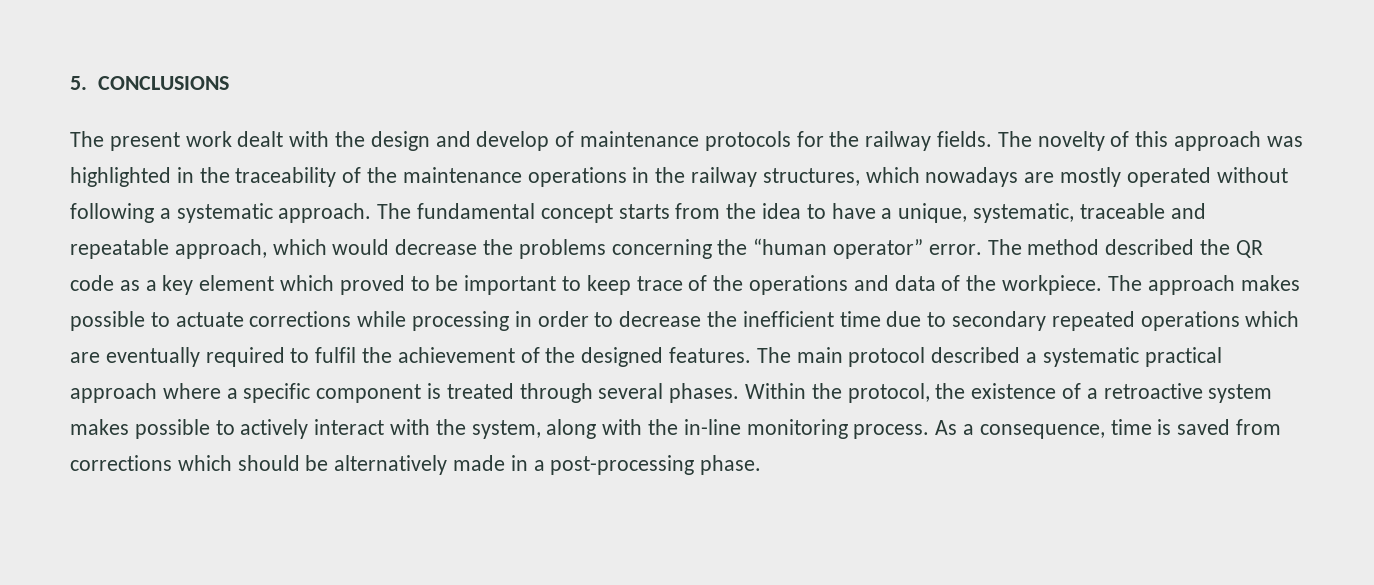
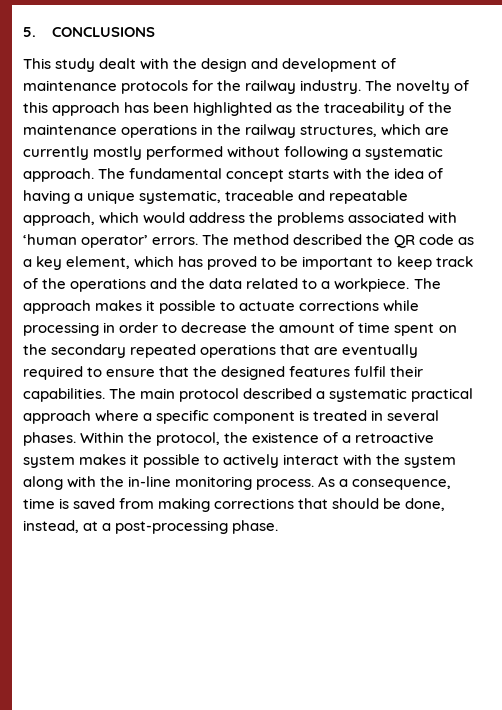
- The present work dealt with the design and develop of maintenance protocols for the railway fields.
+ This study dealt with the design and development of maintenance protocols for the railway industry.
- The novelty of this approach was highlighted in the traceability of the maintenance operations in the railway structures, which nowadays are mostly operated without following a systematic approach.
+ The novelty of this approach has been highlighted as the traceability of the maintenance operations in the railway structures, which are currently mostly performed without following a systematic approach.
- The fundamental concept starts from the idea to have a unique, systematic, traceable and repeatable approach, which would decrease the problems concerning the “human operator” error.
+ The fundamental concept starts with the idea of having a unique systematic, traceable and repeatable approach, which would address the problems associated with ‘human operator’ errors.
- The method described the QR code as a key element which proved to be important to keep trace of the operations and data of the workpiece.
+ The method described the QR code as a key element, which has proved to be important to keep track of the operations and the data related to a workpiece.
- The approach makes possible to actuate corrections while processing in order to decrease the inefficient time due to secondary repeated operations which are eventually required to fulfil the achievement of the designed features.
+ The approach makes it possible to actuate corrections while processing in order to decrease the amount of time spent on the secondary repeated operations that are eventually required to ensure that the designed features fulfil their capabilities.
- The main protocol described a systematic practical approach where a specific component is treated through several phases.
+ The main protocol described a systematic practical approach where a specific component is treated in several phases.
- Within the protocol, the existence of a retroactive system makes possible to actively interact with the system, along with the in-line monitoring process.
+ Within the protocol, the existence of a retroactive system makes it possible to actively interact with the system along with the in-line monitoring process.
- As a consequence, time is saved from corrections which should be alternatively made in a post-processing phase.
+ As a consequence, time is saved from making corrections that should be done, instead, at a post-processing phase.

